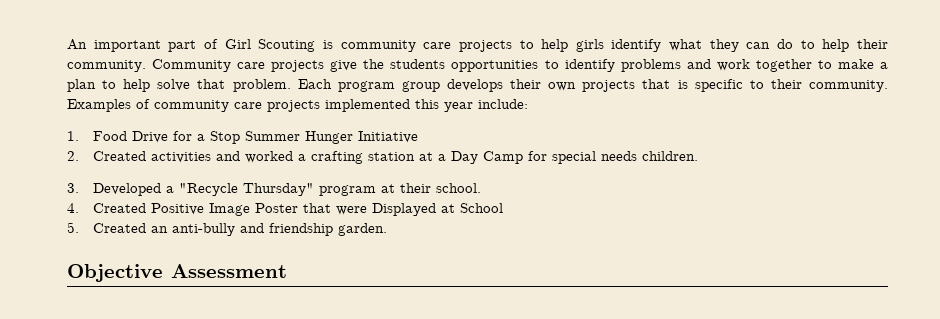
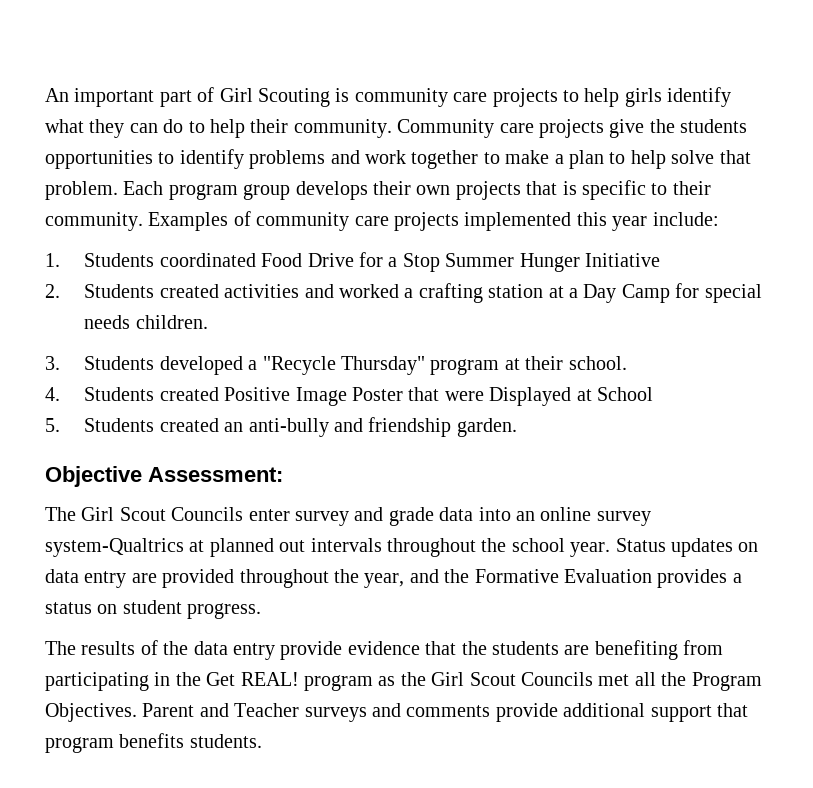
- 1. Food Drive for a Stop Summer Hunger Initiative
+ 1. Students coordinated Food Drive for a Stop Summer Hunger Initiative
- 2. Created activities and worked a crafting station at a Day Camp for special needs children.
+ 2. Students created activities and worked a crafting station at a Day Camp for special needs children.
- 3. Developed a "Recycle Thursday" program at their school.
+ 3. Students developed a "Recycle Thursday" program at their school.
- 4. Created Positive Image Poster that were Displayed at School
+ 4. Students created Positive Image Poster that were Displayed at School
- 5. Created an anti-bully and friendship garden.
+ 5. Students created an anti-bully and friendship garden.
- Objective Assessment
+ Objective Assessment:
+ The Girl Scout Councils enter survey and grade data into an online survey system-Qualtrics at planned out intervals throughout the school year. Status updates on data entry are provided throughout the year, and the Formative Evaluation provides a status on student progress.
+ The results of the data entry provide evidence that the students are benefiting from participating in the Get REAL! program as the Girl Scout Councils met all the Program Objectives. Parent and Teacher surveys and comments provide additional support that program benefits students.

